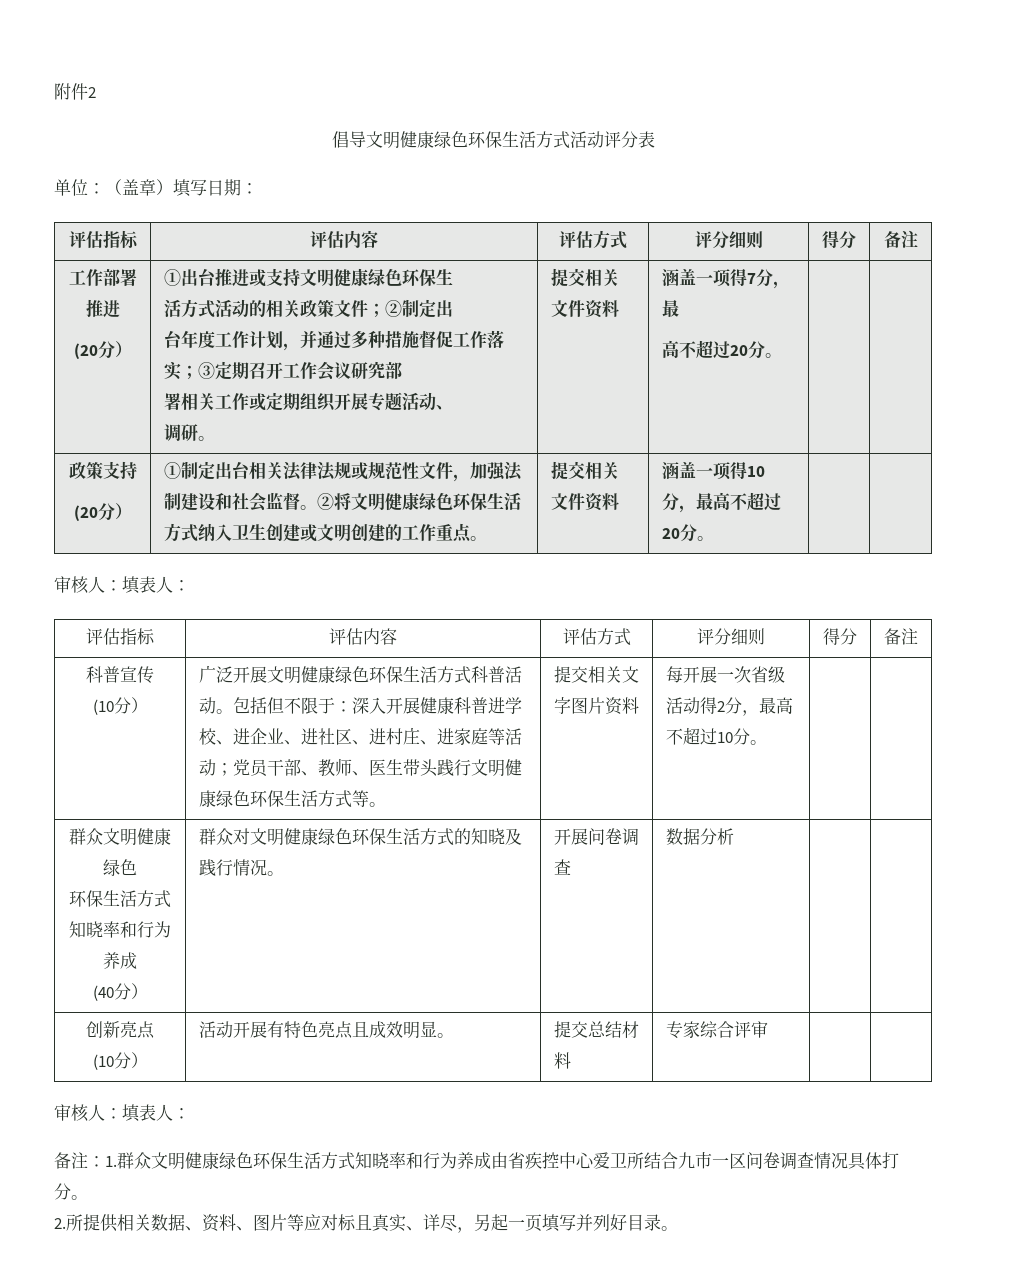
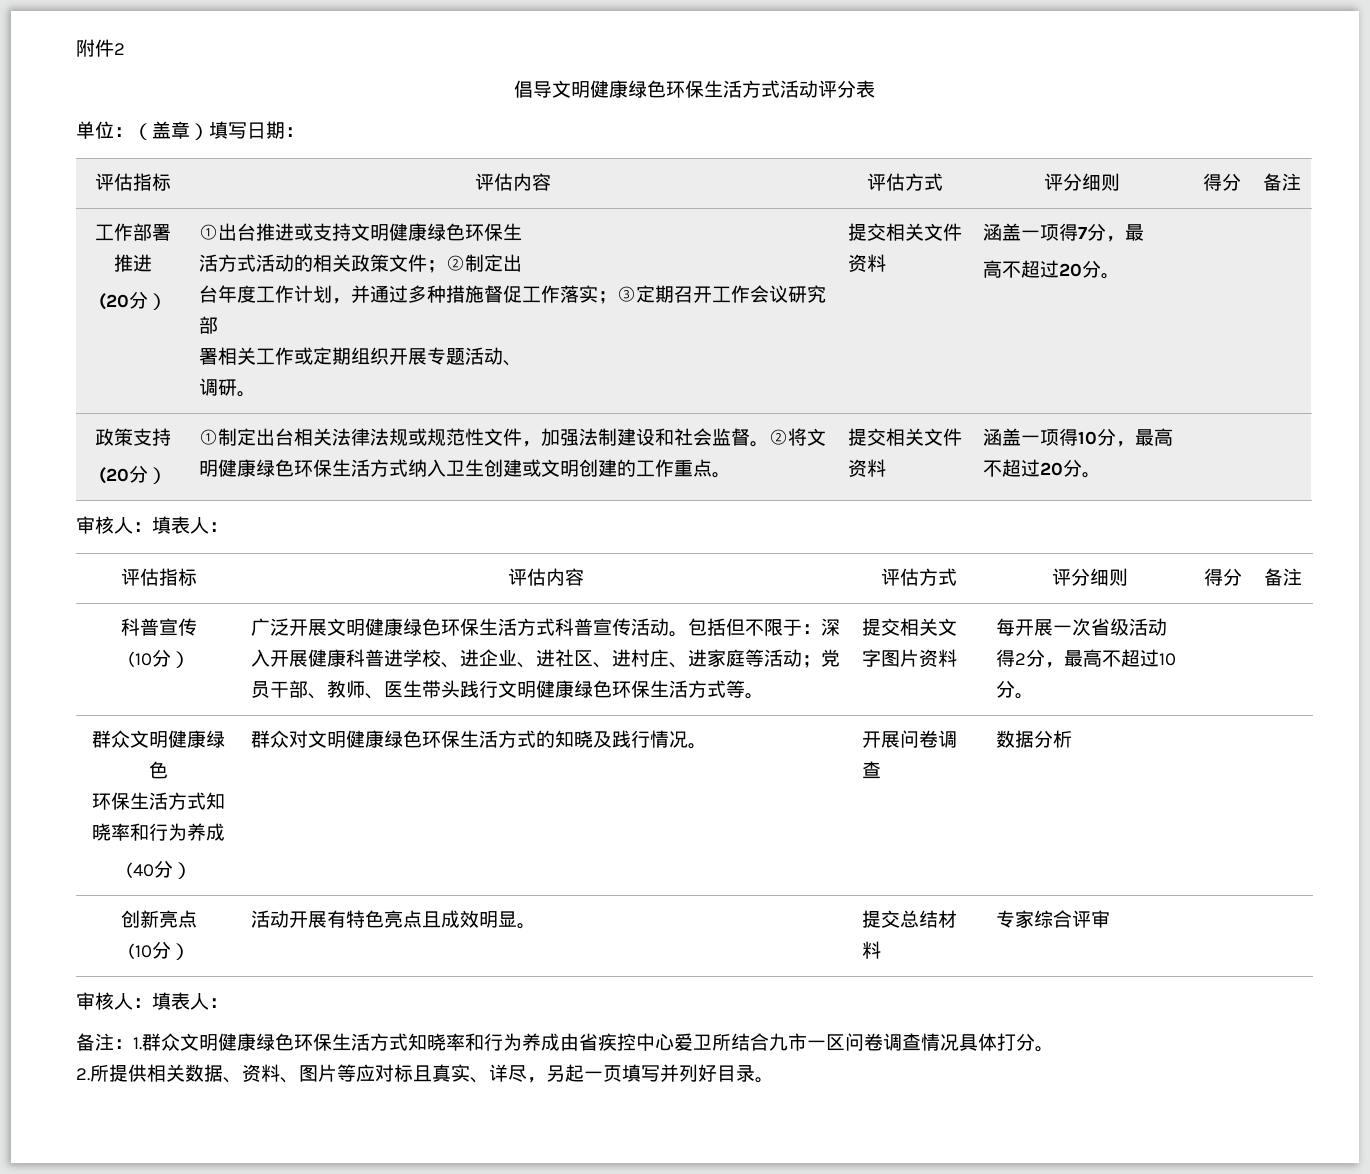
- 广泛开展文明健康绿色环保生活方式科普活动。
+ 广泛开展文明健康绿色环保生活方式科普宣传活动。

